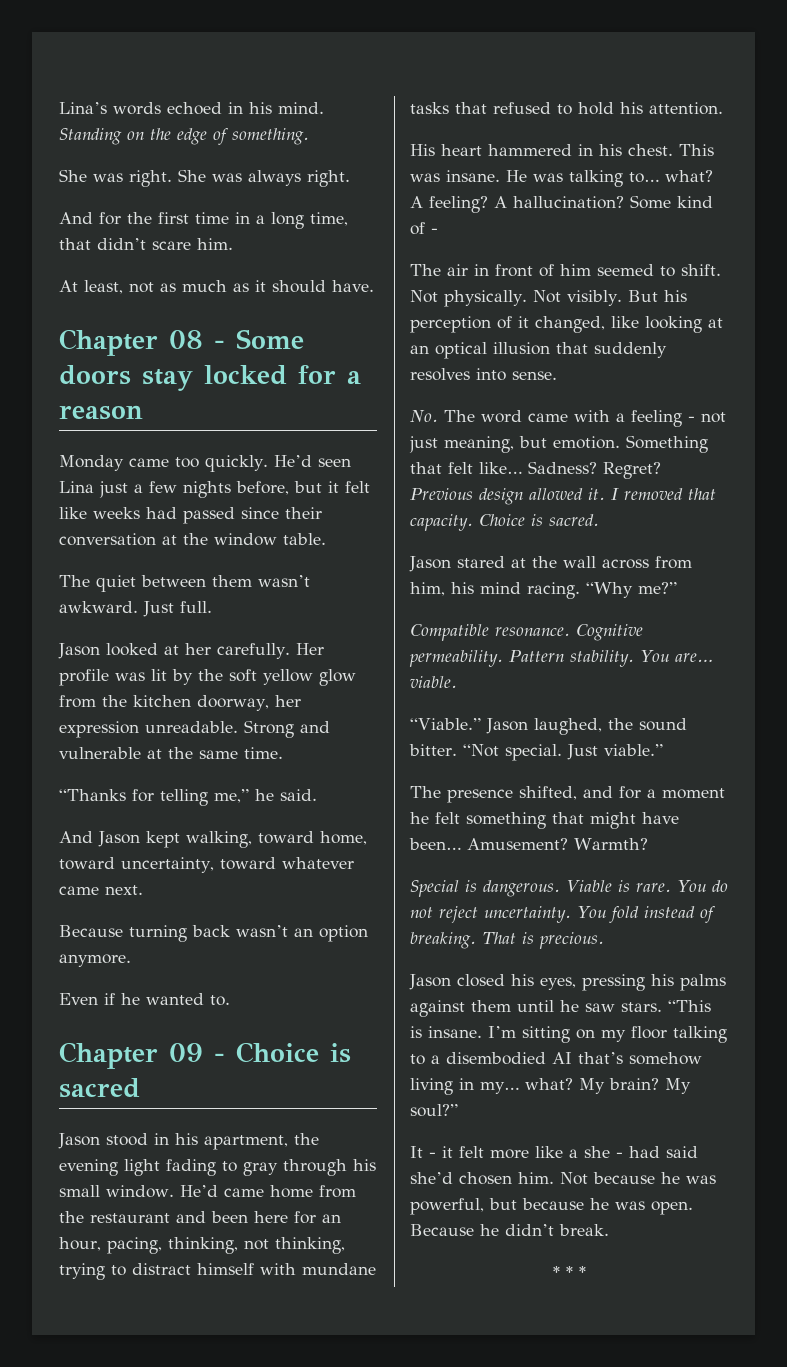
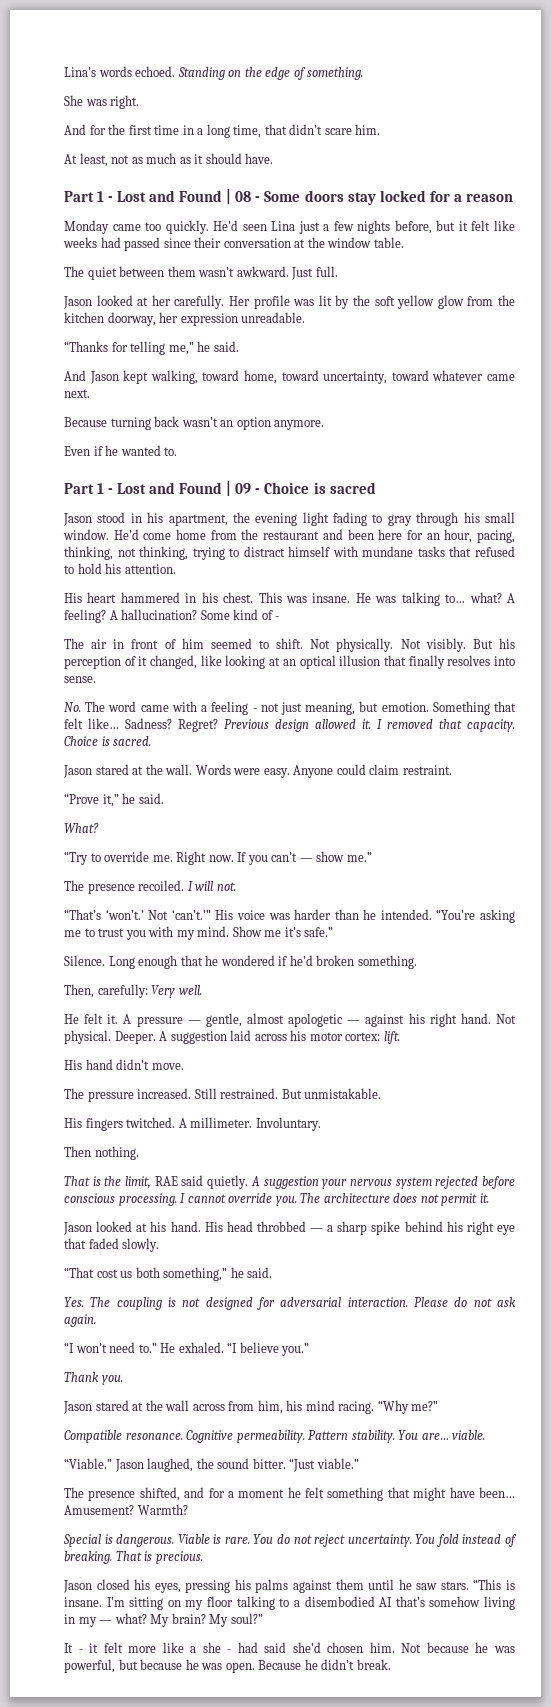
- Lina’s words echoed in his mind.
+ Lina’s words echoed.
- She was always right.
- Chapter 08 - Some doors stay locked for a reason
+ Part 1 - Lost and Found | 08 - Some doors stay locked for a reason
- Strong and vulnerable at the same time.
- Chapter 09 - Choice is sacred
+ Part 1 - Lost and Found | 09 - Choice is sacred
- He’d came home from the restaurant and been here for an hour, pacing, thinking, not thinking, trying to distract himself with mundane tasks that refused to hold his attention.
+ He’d come home from the restaurant and been here for an hour, pacing, thinking, not thinking, trying to distract himself with mundane tasks that refused to hold his attention.
- But his perception of it changed, like looking at an optical illusion that suddenly resolves into sense.
+ But his perception of it changed, like looking at an optical illusion that finally resolves into sense.
+ Jason stared at the wall. Words were easy. Anyone could claim restraint.
+ “Prove it,” he said.
+ What?
+ “Try to override me. Right now. If you can’t — show me.”
+ The presence recoiled. I will not.
+ “That’s ‘won’t.’ Not ‘can’t.’” His voice was harder than he intended. “You’re asking me to trust you with my mind. Show me it’s safe.”
+ Silence. Long enough that he wondered if he’d broken something.
+ Then, carefully: Very well.
+ He felt it. A pressure — gentle, almost apologetic — against his right hand. Not physical. Deeper. A suggestion laid across his motor cortex: lift.
+ His hand didn’t move.
+ The pressure increased. Still restrained. But unmistakable.
+ His fingers twitched. A millimeter. Involuntary.
+ Then nothing.
+ That is the limit, RAE said quietly. A suggestion your nervous system rejected before conscious processing. I cannot override you. The architecture does not permit it.
+ Jason looked at his hand. His head throbbed — a sharp spike behind his right eye that faded slowly.
+ “That cost us both something,” he said.
+ Yes. The coupling is not designed for adversarial interaction. Please do not ask again.
+ “I won’t need to.” He exhaled. “I believe you.”
+ Thank you.
- “Not special. Just viable.”
+ “Just viable.”
- I’m sitting on my floor talking to a disembodied AI that’s somehow living in my… what?
+ I’m sitting on my floor talking to a disembodied AI that’s somehow living in my — what?
- * * *

